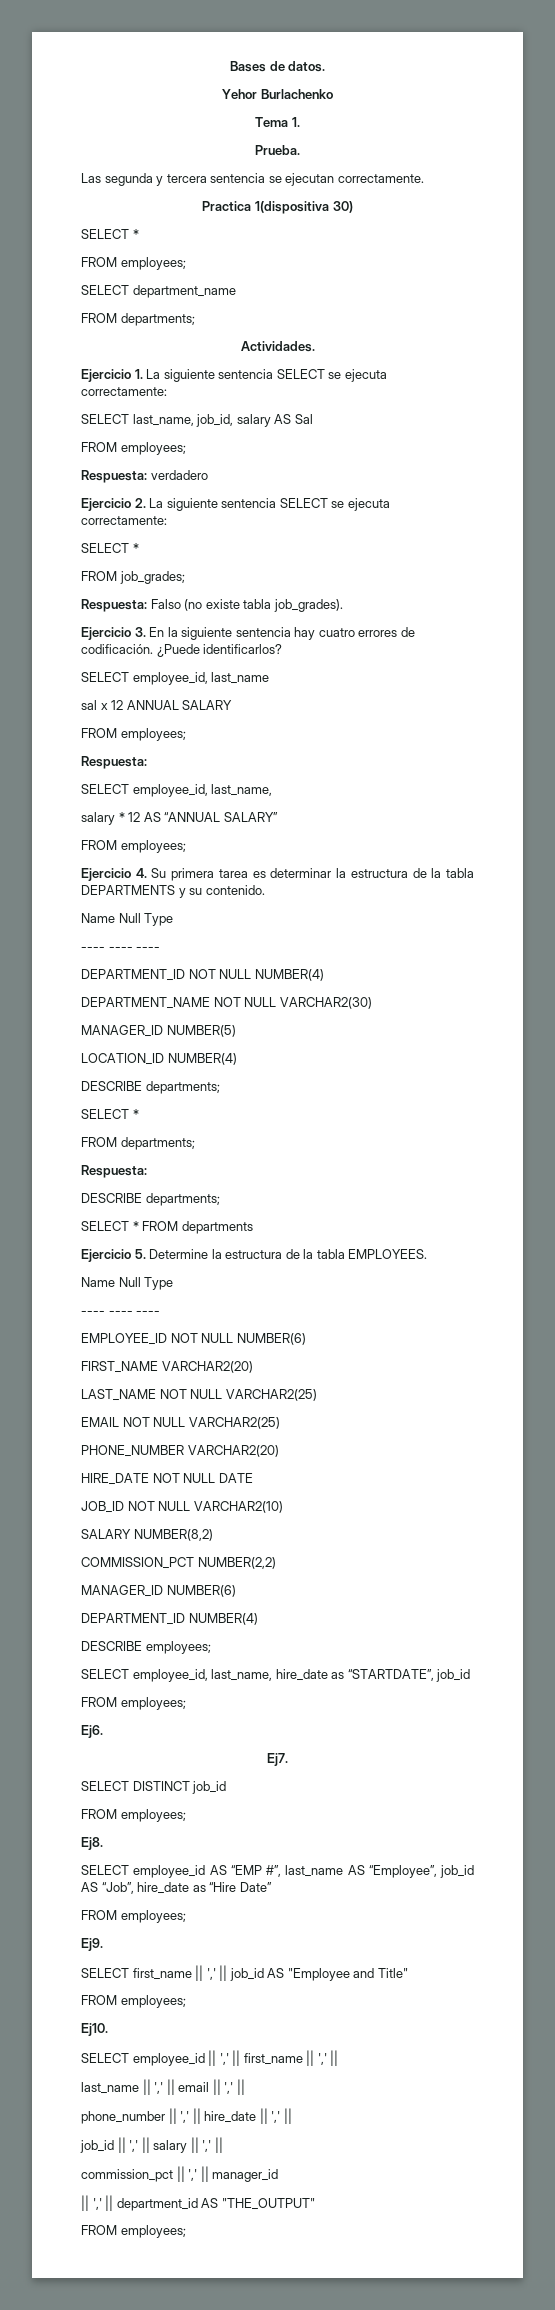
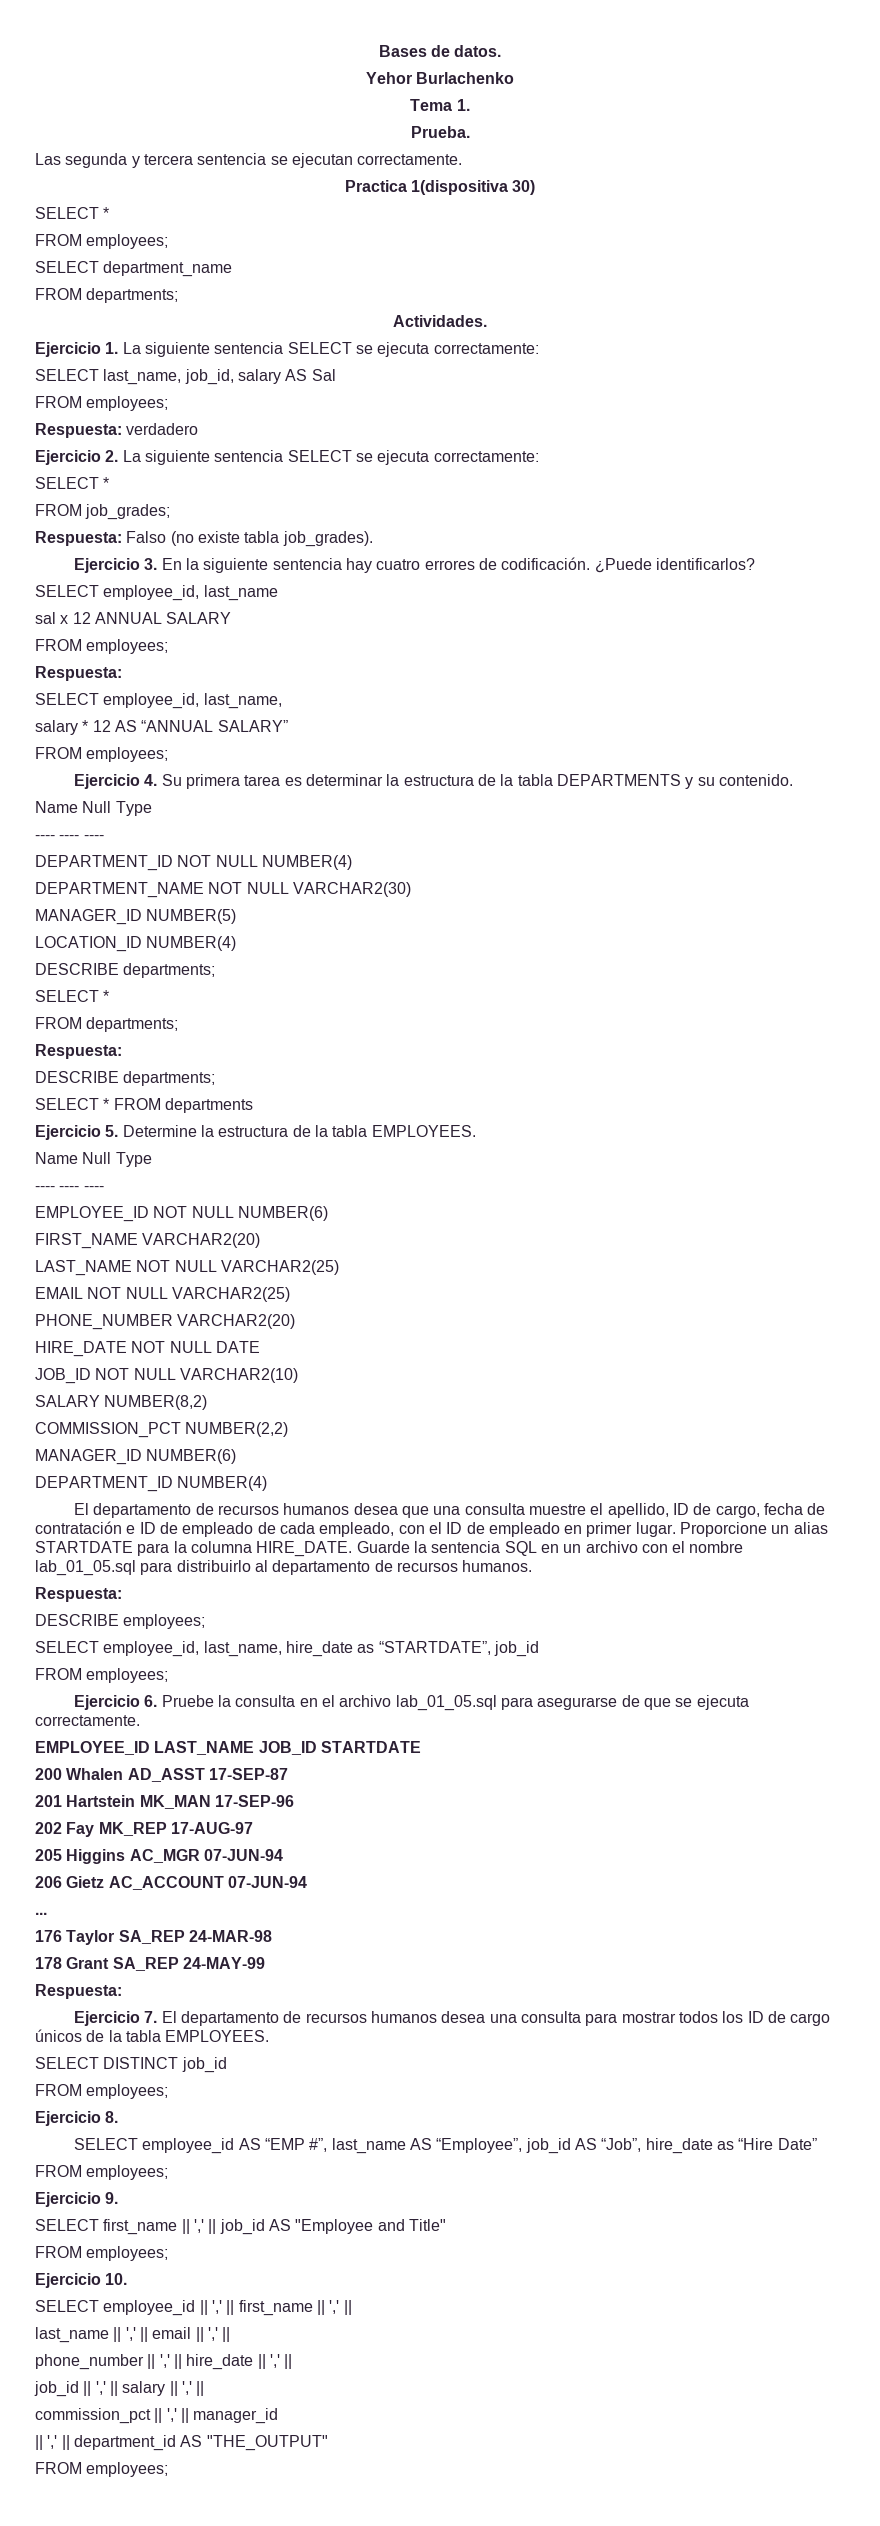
+ El departamento de recursos humanos desea que una consulta muestre el apellido, ID de cargo, fecha de contratación e ID de empleado de cada empleado, con el ID de empleado en primer lugar. Proporcione un alias STARTDATE para la columna HIRE_DATE. Guarde la sentencia SQL en un archivo con el nombre lab_01_05.sql para distribuirlo al departamento de recursos humanos.
+ Respuesta:
- Ej6.
- Ej7.
+ Ejercicio 6. Pruebe la consulta en el archivo lab_01_05.sql para asegurarse de que se ejecuta correctamente.
+ EMPLOYEE_ID LAST_NAME JOB_ID STARTDATE
+ 200 Whalen AD_ASST 17-SEP-87
+ 201 Hartstein MK_MAN 17-SEP-96
+ 202 Fay MK_REP 17-AUG-97
+ 205 Higgins AC_MGR 07-JUN-94
+ 206 Gietz AC_ACCOUNT 07-JUN-94
+ ...
+ 176 Taylor SA_REP 24-MAR-98
+ 178 Grant SA_REP 24-MAY-99
+ Respuesta:
+ Ejercicio 7. El departamento de recursos humanos desea una consulta para mostrar todos los ID de cargo únicos de la tabla EMPLOYEES.
- Ej8.
+ Ejercicio 8.
- Ej9.
+ Ejercicio 9.
- Ej10.
+ Ejercicio 10.

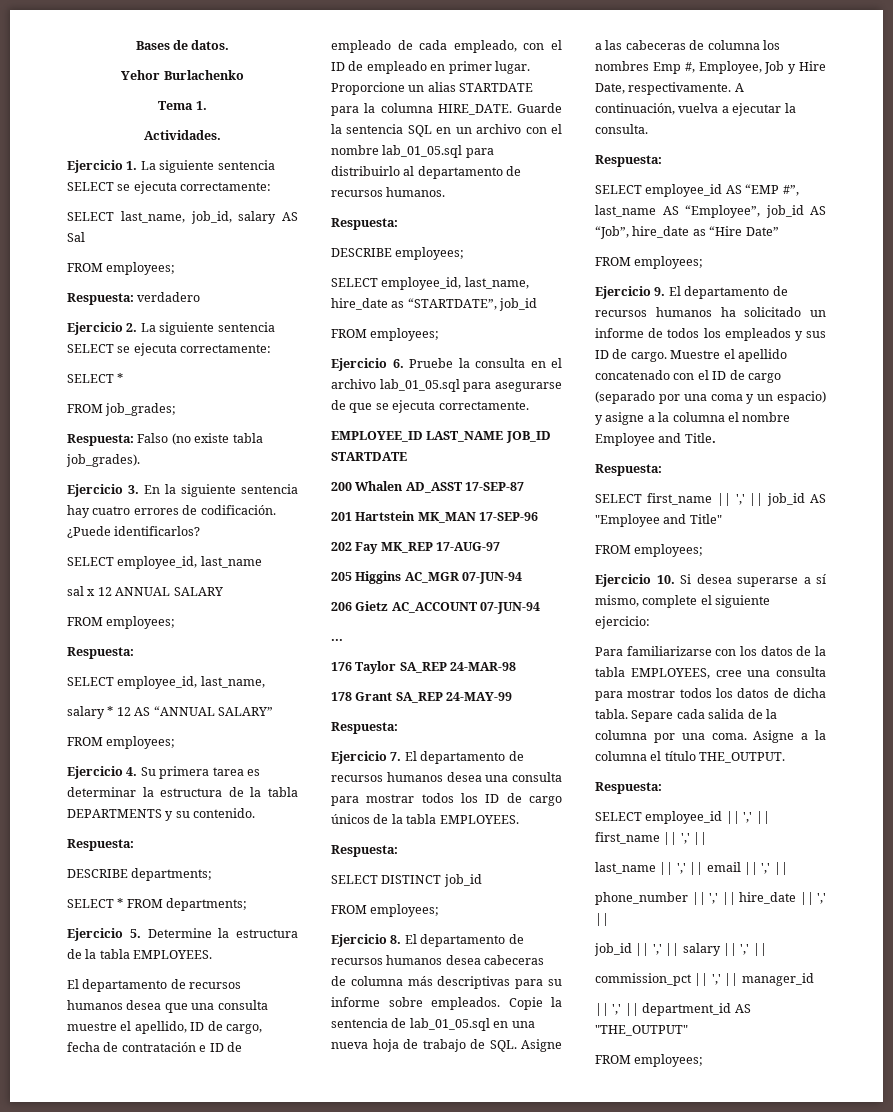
- Prueba.
- Las segunda y tercera sentencia se ejecutan correctamente.
- Practica 1(dispositiva 30)
- SELECT *
- FROM employees;
- SELECT department_name
- FROM departments;
  Ejercicio 4. Su primera tarea es determinar la estructura de la tabla DEPARTMENTS y su contenido.
- Name Null Type
- ---- ---- ----
- DEPARTMENT_ID NOT NULL NUMBER(4)
- DEPARTMENT_NAME NOT NULL VARCHAR2(30)
- MANAGER_ID NUMBER(5)
- LOCATION_ID NUMBER(4)
- DESCRIBE departments;
- SELECT *
- FROM departments;
- SELECT * FROM departments
+ SELECT * FROM departments;
  Ejercicio 5. Determine la estructura de la tabla EMPLOYEES.
- Name Null Type
- ---- ---- ----
- EMPLOYEE_ID NOT NULL NUMBER(6)
- FIRST_NAME VARCHAR2(20)
- LAST_NAME NOT NULL VARCHAR2(25)
- EMAIL NOT NULL VARCHAR2(25)
- PHONE_NUMBER VARCHAR2(20)
- HIRE_DATE NOT NULL DATE
- JOB_ID NOT NULL VARCHAR2(10)
- SALARY NUMBER(8,2)
- COMMISSION_PCT NUMBER(2,2)
- MANAGER_ID NUMBER(6)
- DEPARTMENT_ID NUMBER(4)
  Ejercicio 7. El departamento de recursos humanos desea una consulta para mostrar todos los ID de cargo únicos de la tabla EMPLOYEES.
+ Respuesta:
- Ejercicio 8.
+ Ejercicio 8. El departamento de recursos humanos desea cabeceras de columna más descriptivas para su informe sobre empleados. Copie la sentencia de lab_01_05.sql en una nueva hoja de trabajo de SQL. Asigne a las cabeceras de columna los nombres Emp #, Employee, Job y Hire Date, respectivamente. A continuación, vuelva a ejecutar la consulta.
+ Respuesta:
- Ejercicio 9.
+ Ejercicio 9. El departamento de recursos humanos ha solicitado un informe de todos los empleados y sus ID de cargo. Muestre el apellido concatenado con el ID de cargo (separado por una coma y un espacio) y asigne a la columna el nombre Employee and Title.
+ Respuesta:
- Ejercicio 10.
+ Ejercicio 10. Si desea superarse a sí mismo, complete el siguiente ejercicio:
+ Para familiarizarse con los datos de la tabla EMPLOYEES, cree una consulta para mostrar todos los datos de dicha tabla. Separe cada salida de la columna por una coma. Asigne a la columna el título THE_OUTPUT.
+ Respuesta:

